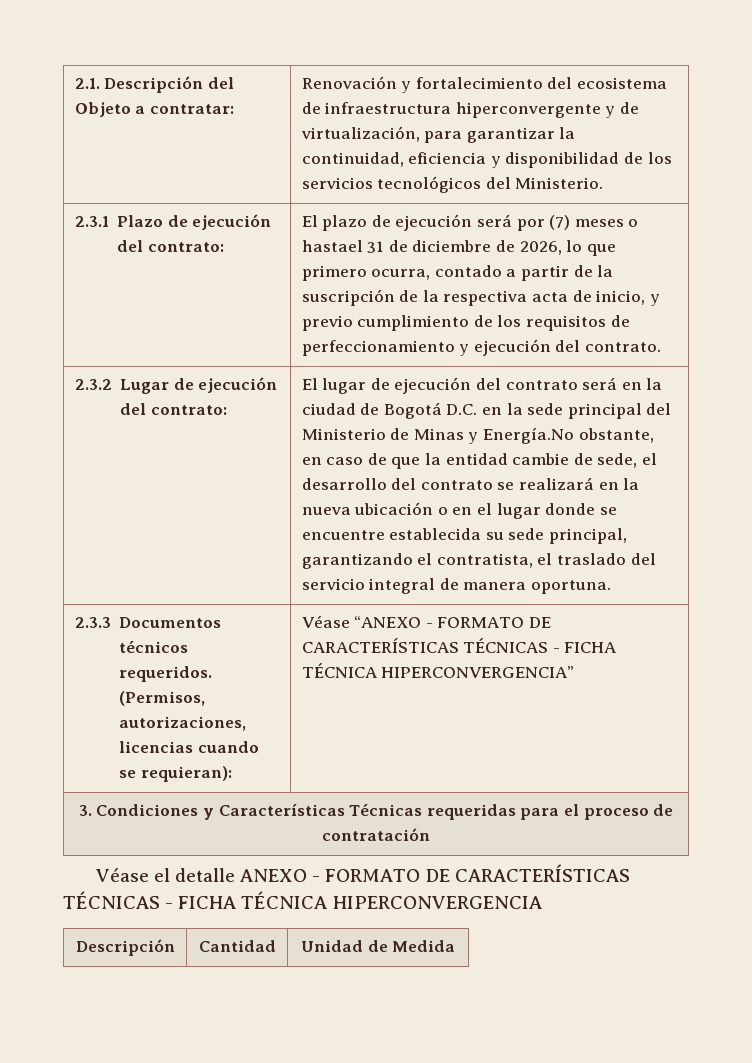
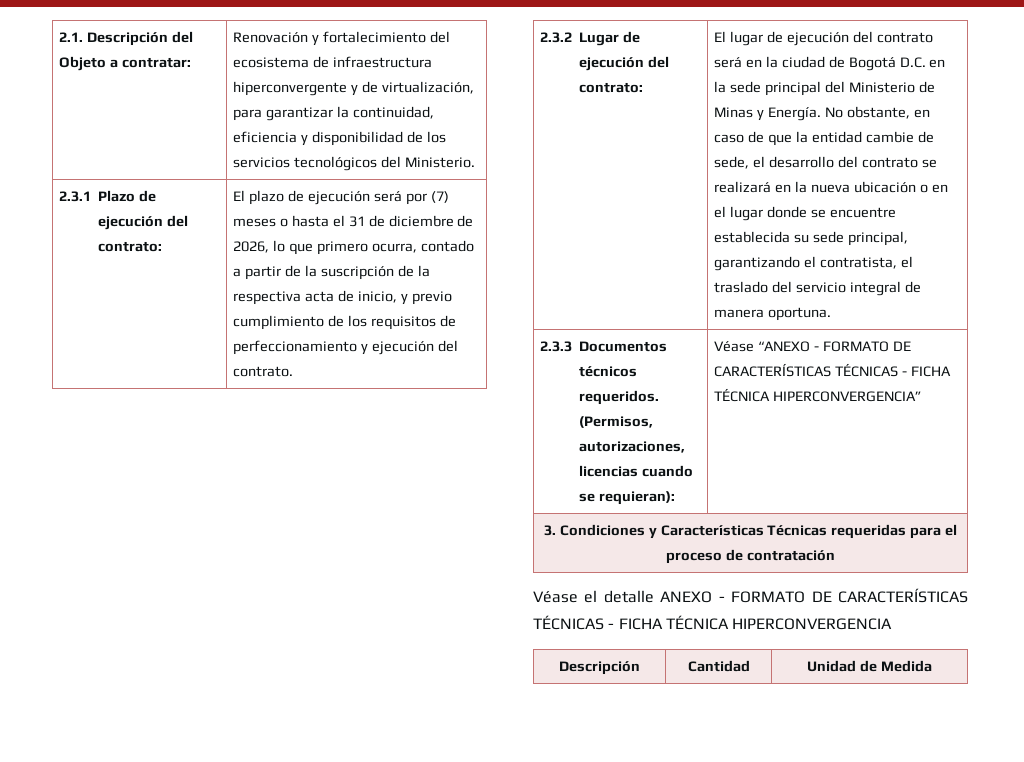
- El plazo de ejecución será por (7) meses o hastael 31 de diciembre de 2026, lo que primero ocurra, contado a partir de la suscripción de la respectiva acta de inicio, y previo cumplimiento de los requisitos de perfeccionamiento y ejecución del contrato.
+ El plazo de ejecución será por (7) meses o hasta el 31 de diciembre de 2026, lo que primero ocurra, contado a partir de la suscripción de la respectiva acta de inicio, y previo cumplimiento de los requisitos de perfeccionamiento y ejecución del contrato.
- El lugar de ejecución del contrato será en la ciudad de Bogotá D.C. en la sede principal del Ministerio de Minas y Energía.No obstante, en caso de que la entidad cambie de sede, el desarrollo del contrato se realizará en la nueva ubicación o en el lugar donde se encuentre establecida su sede principal, garantizando el contratista, el traslado del servicio integral de manera oportuna.
+ El lugar de ejecución del contrato será en la ciudad de Bogotá D.C. en la sede principal del Ministerio de Minas y Energía. No obstante, en caso de que la entidad cambie de sede, el desarrollo del contrato se realizará en la nueva ubicación o en el lugar donde se encuentre establecida su sede principal, garantizando el contratista, el traslado del servicio integral de manera oportuna.

